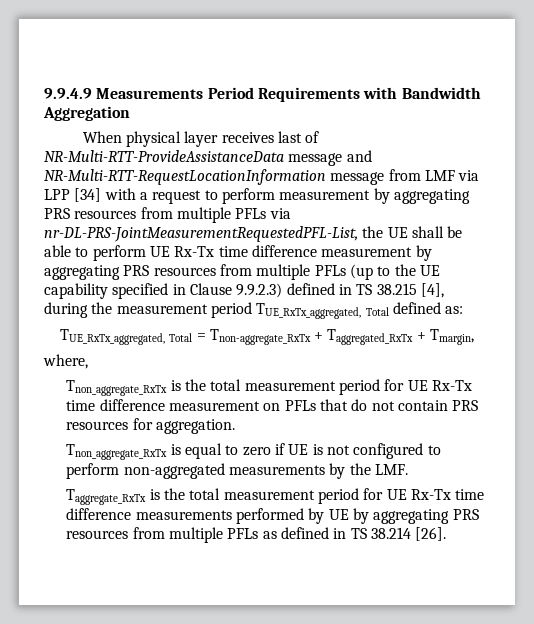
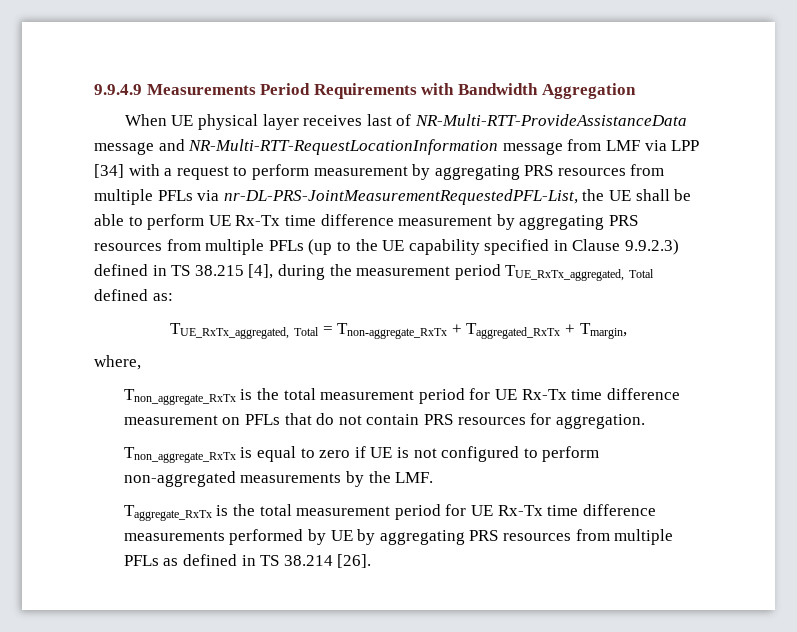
- When physical layer receives last of NR-Multi-RTT-ProvideAssistanceData message and NR-Multi-RTT-RequestLocationInformation message from LMF via LPP [34] with a request to perform measurement by aggregating PRS resources from multiple PFLs via nr-DL-PRS-JointMeasurementRequestedPFL-List, the UE shall be able to perform UE Rx-Tx time difference measurement by aggregating PRS resources from multiple PFLs (up to the UE capability specified in Clause 9.9.2.3) defined in TS 38.215 [4], during the measurement period TUE_RxTx_aggregated, Total defined as:
+ When UE physical layer receives last of NR-Multi-RTT-ProvideAssistanceData message and NR-Multi-RTT-RequestLocationInformation message from LMF via LPP [34] with a request to perform measurement by aggregating PRS resources from multiple PFLs via nr-DL-PRS-JointMeasurementRequestedPFL-List, the UE shall be able to perform UE Rx-Tx time difference measurement by aggregating PRS resources from multiple PFLs (up to the UE capability specified in Clause 9.9.2.3) defined in TS 38.215 [4], during the measurement period TUE_RxTx_aggregated, Total defined as:

